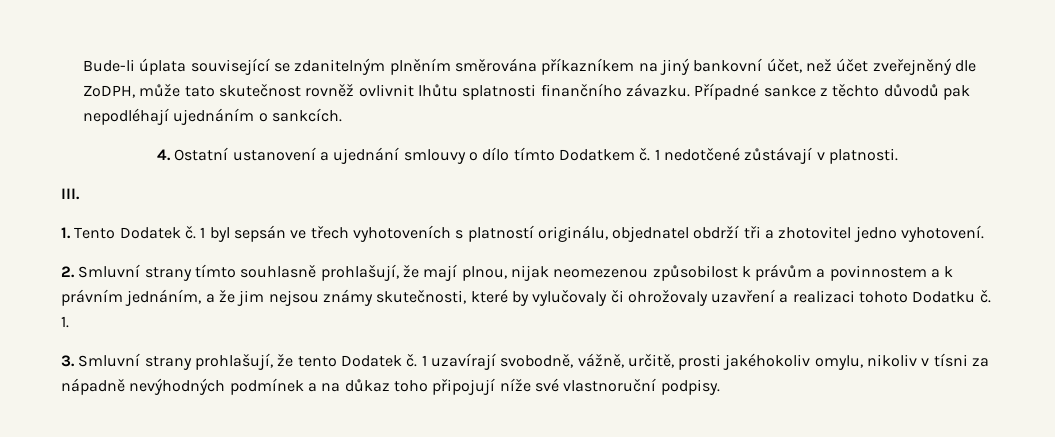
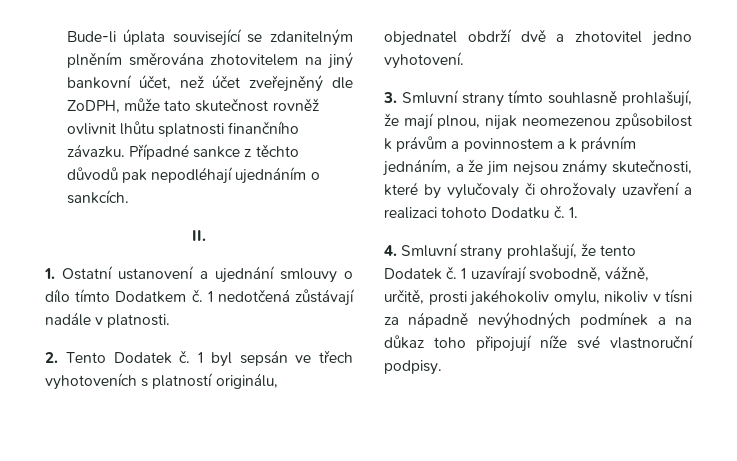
- Bude-li úplata související se zdanitelným plněním směrována příkazníkem na jiný bankovní účet, než účet zveřejněný dle ZoDPH, může tato skutečnost rovněž ovlivnit lhůtu splatnosti finančního závazku.
+ Bude-li úplata související se zdanitelným plněním směrována zhotovitelem na jiný bankovní účet, než účet zveřejněný dle ZoDPH, může tato skutečnost rovněž ovlivnit lhůtu splatnosti finančního závazku.
- 4. Ostatní ustanovení a ujednání smlouvy o dílo tímto Dodatkem č.
+ II.
+ 1. Ostatní ustanovení a ujednání smlouvy o dílo tímto Dodatkem č.
- 1 nedotčené zůstávají v platnosti.
+ 1 nedotčená zůstávají nadále v platnosti.
- III.
- 1. Tento Dodatek č.
+ 2. Tento Dodatek č.
- 1 byl sepsán ve třech vyhotoveních s platností originálu, objednatel obdrží tři a zhotovitel jedno vyhotovení.
+ 1 byl sepsán ve třech vyhotoveních s platností originálu, objednatel obdrží dvě a zhotovitel jedno vyhotovení.
- 2. Smluvní strany tímto souhlasně prohlašují, že mají plnou, nijak neomezenou způsobilost k právům a povinnostem a k právním jednáním, a že jim nejsou známy skutečnosti, které by vylučovaly či ohrožovaly uzavření a realizaci tohoto Dodatku č.
+ 3. Smluvní strany tímto souhlasně prohlašují, že mají plnou, nijak neomezenou způsobilost k právům a povinnostem a k právním jednáním, a že jim nejsou známy skutečnosti, které by vylučovaly či ohrožovaly uzavření a realizaci tohoto Dodatku č.
- 3. Smluvní strany prohlašují, že tento Dodatek č.
+ 4. Smluvní strany prohlašují, že tento Dodatek č.

